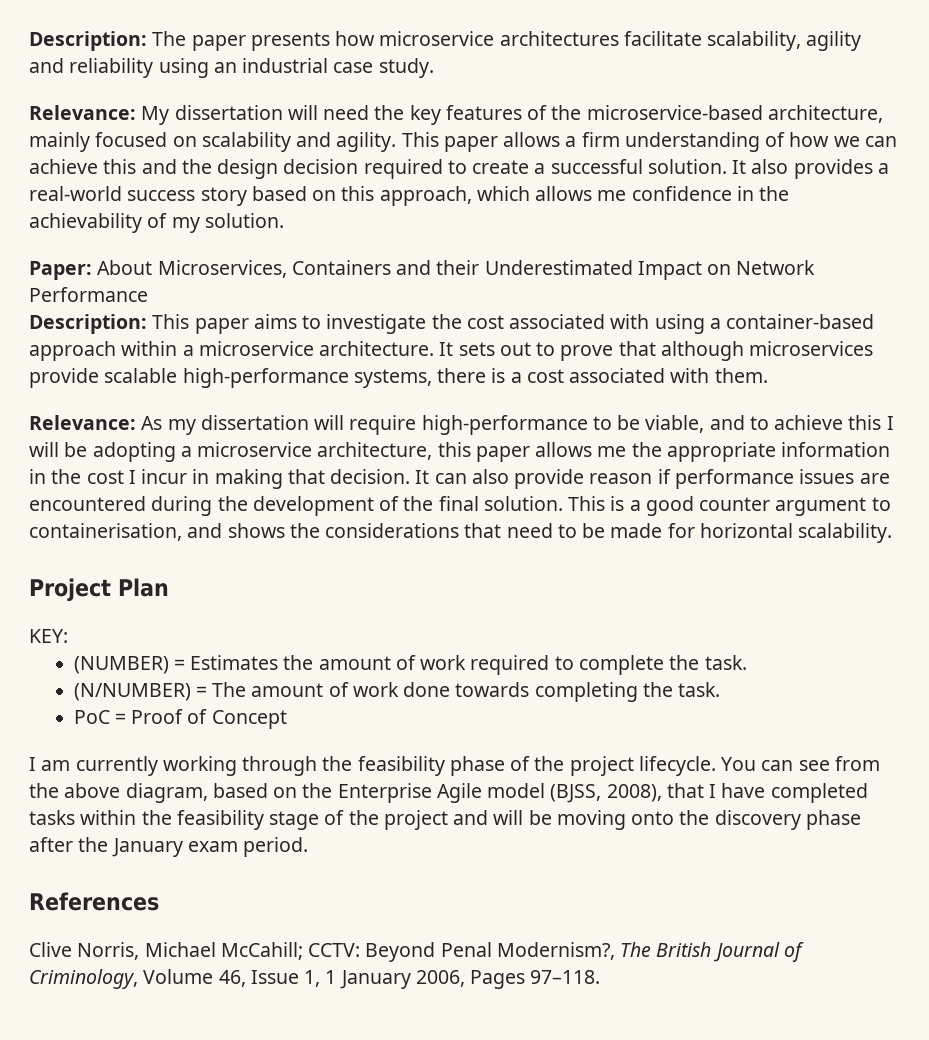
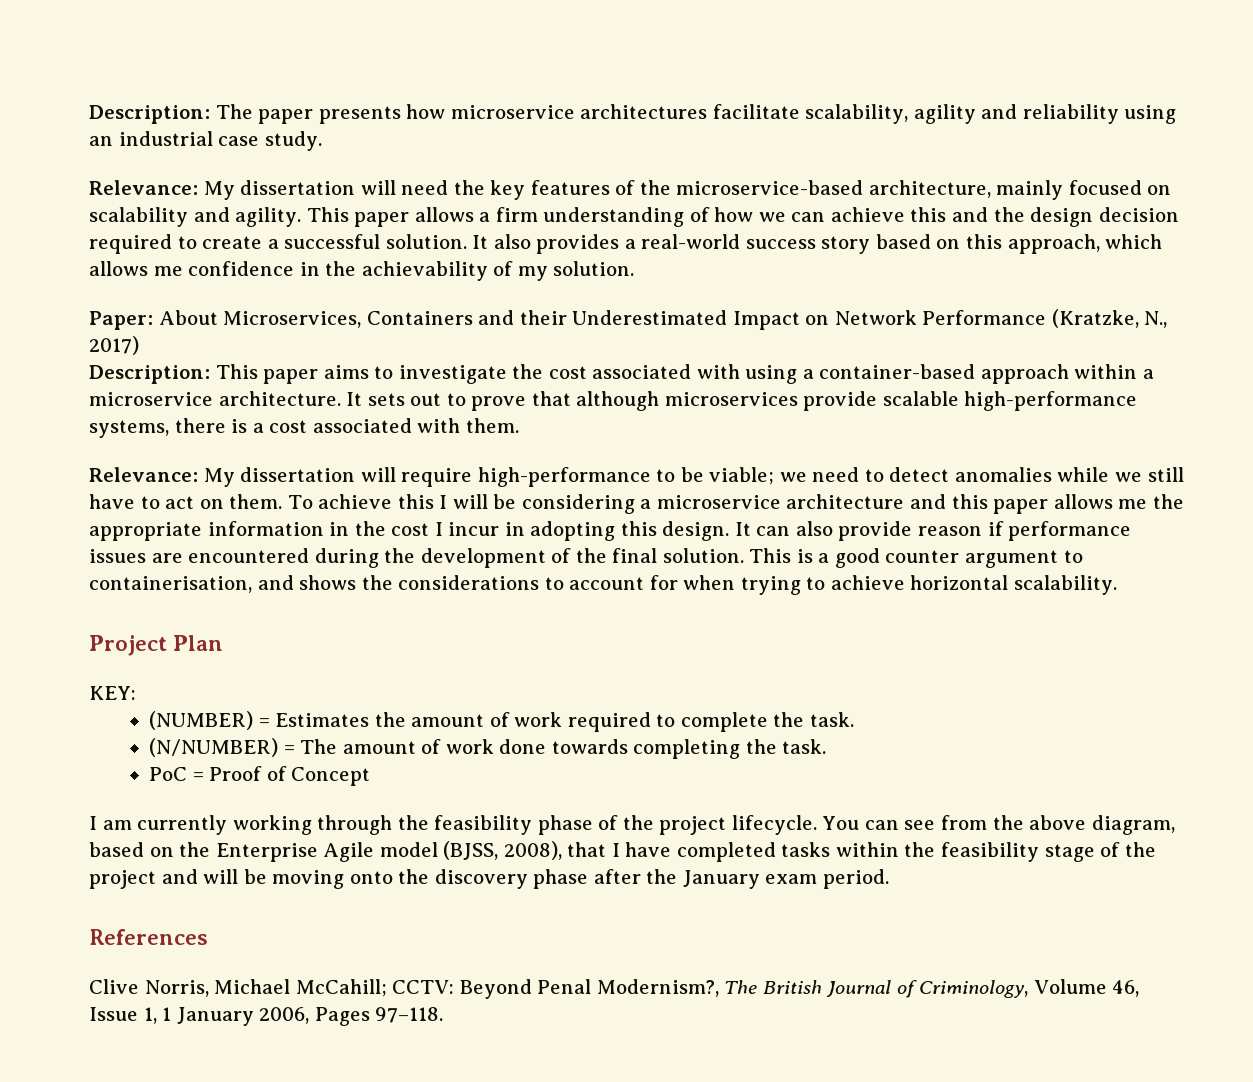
- Paper: About Microservices, Containers and their Underestimated Impact on Network Performance
+ Paper: About Microservices, Containers and their Underestimated Impact on Network Performance (Kratzke, N., 2017)
- Relevance: As my dissertation will require high-performance to be viable, and to achieve this I will be adopting a microservice architecture, this paper allows me the appropriate information in the cost I incur in making that decision.
+ Relevance: My dissertation will require high-performance to be viable; we need to detect anomalies while we still have to act on them. To achieve this I will be considering a microservice architecture and this paper allows me the appropriate information in the cost I incur in adopting this design.
- This is a good counter argument to containerisation, and shows the considerations that need to be made for horizontal scalability.
+ This is a good counter argument to containerisation, and shows the considerations to account for when trying to achieve horizontal scalability.

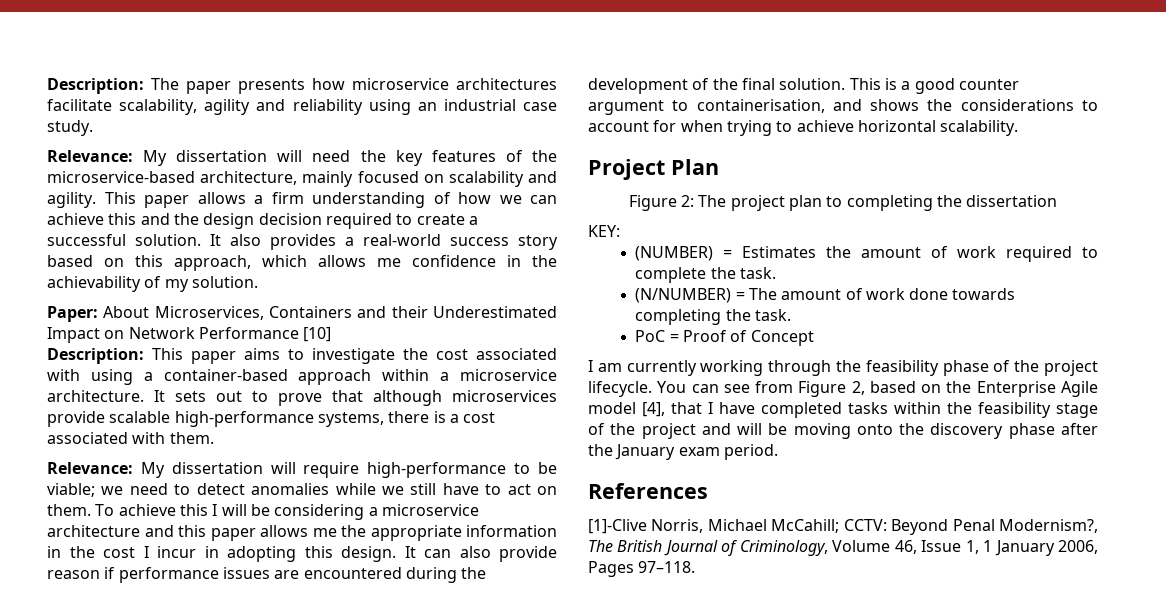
- Paper: About Microservices, Containers and their Underestimated Impact on Network Performance (Kratzke, N., 2017)
+ Paper: About Microservices, Containers and their Underestimated Impact on Network Performance [10]
+ Figure 2: The project plan to completing the dissertation
- You can see from the above diagram, based on the Enterprise Agile model (BJSS, 2008), that I have completed tasks within the feasibility stage of the project and will be moving onto the discovery phase after the January exam period.
+ You can see from Figure 2, based on the Enterprise Agile model [4], that I have completed tasks within the feasibility stage of the project and will be moving onto the discovery phase after the January exam period.
- Clive Norris, Michael McCahill; CCTV: Beyond Penal Modernism?, The British Journal of Criminology, Volume 46, Issue 1, 1 January 2006, Pages 97–118.
+ [1]-Clive Norris, Michael McCahill; CCTV: Beyond Penal Modernism?, The British Journal of Criminology, Volume 46, Issue 1, 1 January 2006, Pages 97–118.

